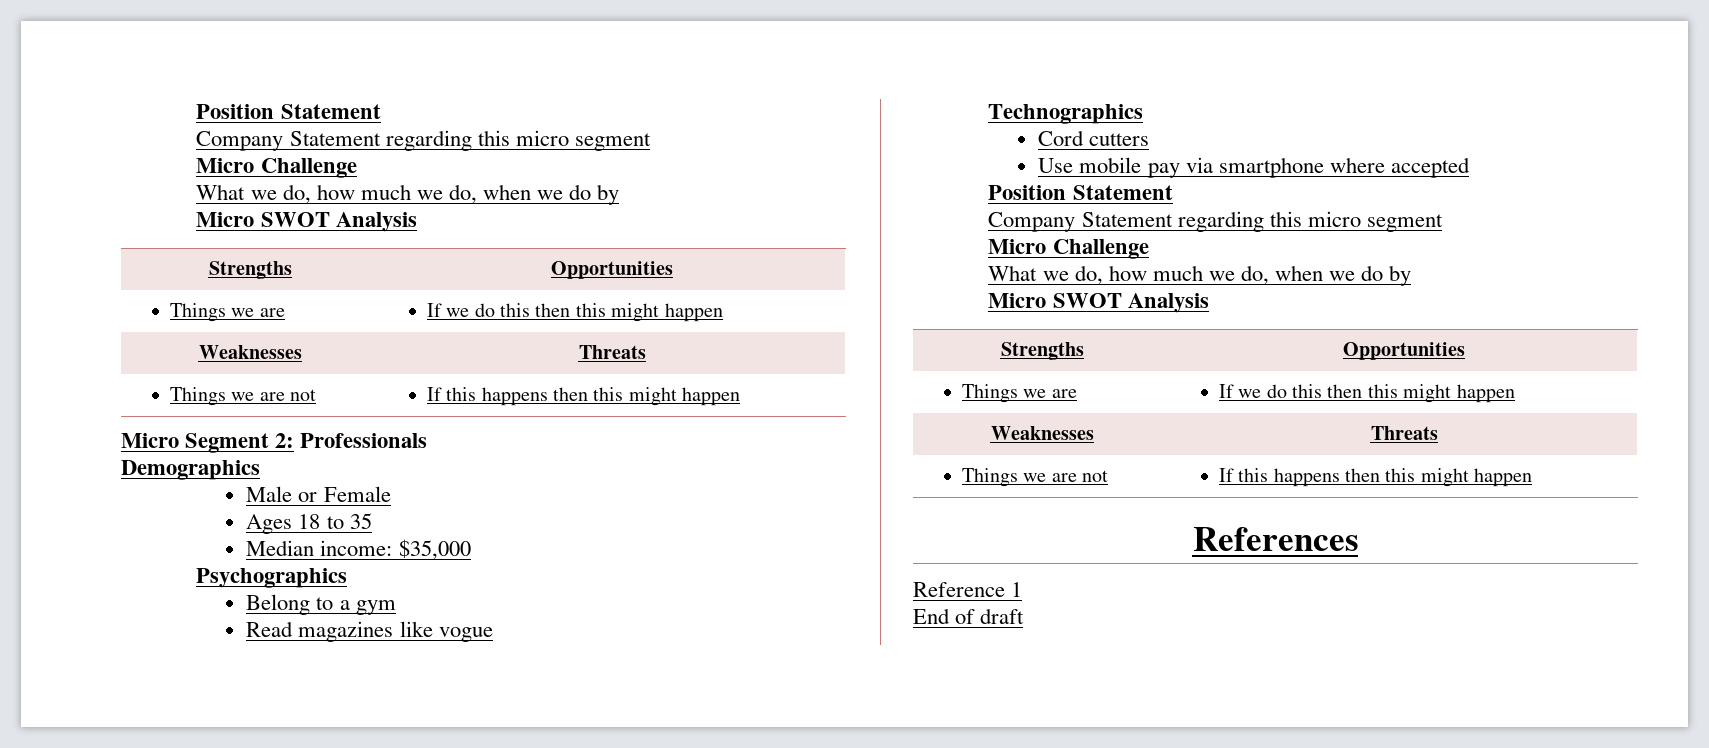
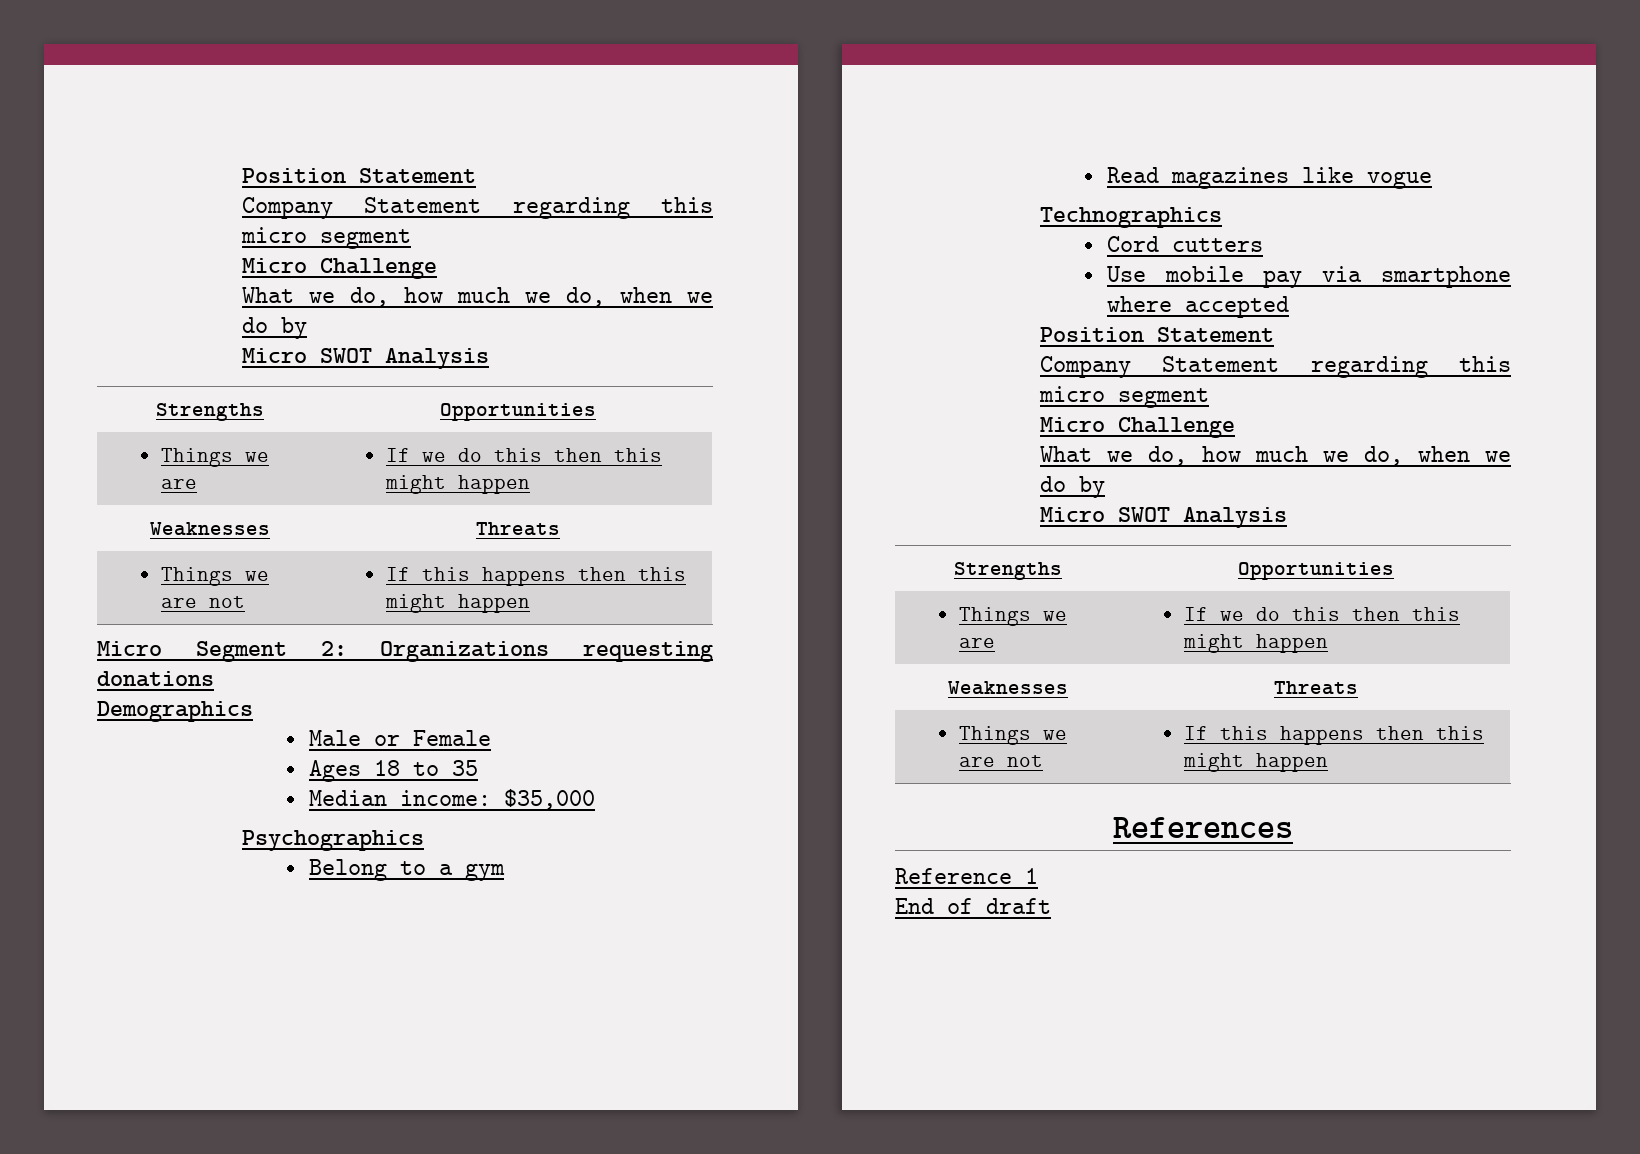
- Micro Segment 2: Professionals
+ Micro Segment 2: Organizations requesting donations

